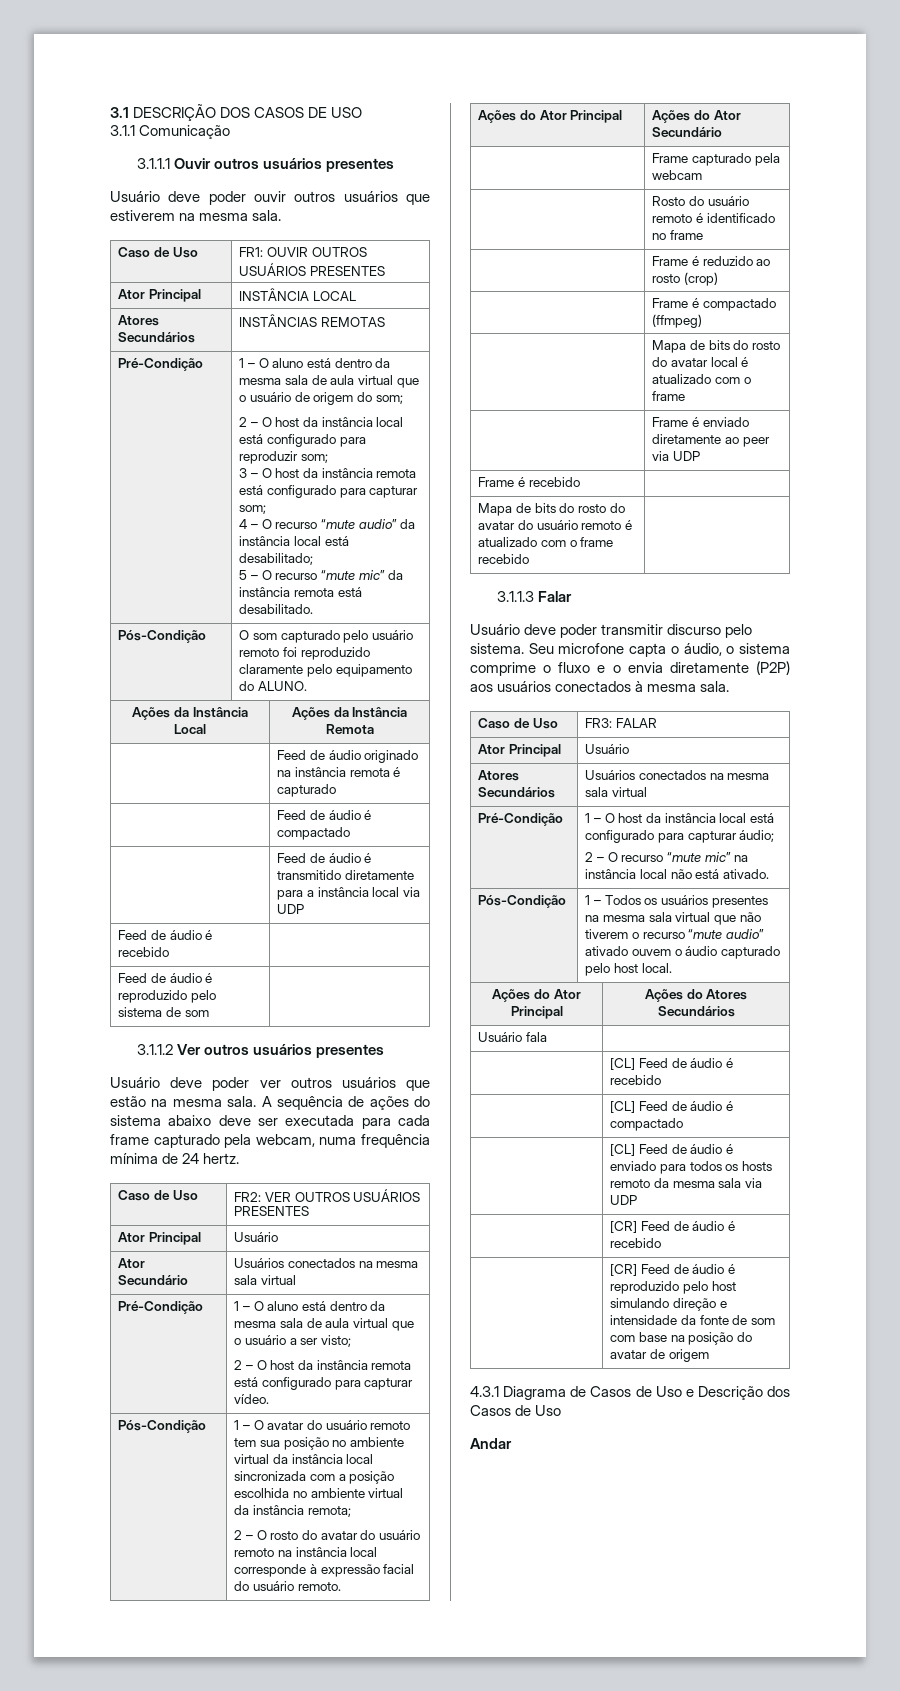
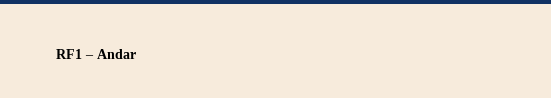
- 3.1 DESCRIÇÃO DOS CASOS DE USO
- 3.1.1 Comunicação
- 3.1.1.1 Ouvir outros usuários presentes
- Usuário deve poder ouvir outros usuários que estiverem na mesma sala.
- Caso de Uso | FR1: OUVIR OUTROS USUÁRIOS PRESENTES
- Ator Principal | INSTÂNCIA LOCAL
- Atores Secundários | INSTÂNCIAS REMOTAS
- Pré-Condição | 1 – O aluno está dentro da mesma sala de aula virtual que o usuário de origem do som;
- 2 – O host da instância local está configurado para reproduzir som;
- 3 – O host da instância remota está configurado para capturar som;
- 4 – O recurso “mute audio” da instância local está desabilitado;
- 5 – O recurso “mute mic” da instância remota está desabilitado.
- Pós-Condição | O som capturado pelo usuário remoto foi reproduzido claramente pelo equipamento do ALUNO.
- Ações da Instância Local | Ações da Instância Remota
- | Feed de áudio originado na instância remota é capturado
- | Feed de áudio é compactado
- | Feed de áudio é transmitido diretamente para a instância local via UDP
- Feed de áudio é recebido |
- Feed de áudio é reproduzido pelo sistema de som |
- 3.1.1.2 Ver outros usuários presentes
- Usuário deve poder ver outros usuários que estão na mesma sala. A sequência de ações do sistema abaixo deve ser executada para cada frame capturado pela webcam, numa frequência mínima de 24 hertz.
- Caso de Uso | FR2: VER OUTROS USUÁRIOS PRESENTES
- Ator Principal | Usuário
- Ator Secundário | Usuários conectados na mesma sala virtual
- Pré-Condição | 1 – O aluno está dentro da mesma sala de aula virtual que o usuário a ser visto;
- 2 – O host da instância remota está configurado para capturar vídeo.
- Pós-Condição | 1 – O avatar do usuário remoto tem sua posição no ambiente virtual da instância local sincronizada com a posição escolhida no ambiente virtual da instância remota;
- 2 – O rosto do avatar do usuário remoto na instância local corresponde à expressão facial do usuário remoto.
- Ações do Ator Principal | Ações do Ator Secundário
- | Frame capturado pela webcam
- | Rosto do usuário remoto é identificado no frame
- | Frame é reduzido ao rosto (crop)
- | Frame é compactado (ffmpeg)
- | Mapa de bits do rosto do avatar local é atualizado com o frame
- | Frame é enviado diretamente ao peer via UDP
- Frame é recebido |
- Mapa de bits do rosto do avatar do usuário remoto é atualizado com o frame recebido |
- 3.1.1.3 Falar
- Usuário deve poder transmitir discurso pelo sistema. Seu microfone capta o áudio, o sistema comprime o fluxo e o envia diretamente (P2P) aos usuários conectados à mesma sala.
- Caso de Uso | FR3: FALAR
- Ator Principal | Usuário
- Atores Secundários | Usuários conectados na mesma sala virtual
- Pré-Condição | 1 – O host da instância local está configurado para capturar áudio;
- 2 – O recurso “mute mic” na instância local não está ativado.
- Pós-Condição | 1 – Todos os usuários presentes na mesma sala virtual que não tiverem o recurso “mute audio” ativado ouvem o áudio capturado pelo host local.
- Ações do Ator Principal | Ações do Atores Secundários
- Usuário fala |
- | [CL] Feed de áudio é recebido
- | [CL] Feed de áudio é compactado
- | [CL] Feed de áudio é enviado para todos os hosts remoto da mesma sala via UDP
- | [CR] Feed de áudio é recebido
- | [CR] Feed de áudio é reproduzido pelo host simulando direção e intensidade da fonte de som com base na posição do avatar de origem
- 4.3.1 Diagrama de Casos de Uso e Descrição dos Casos de Uso
- Andar
+ RF1 – Andar

